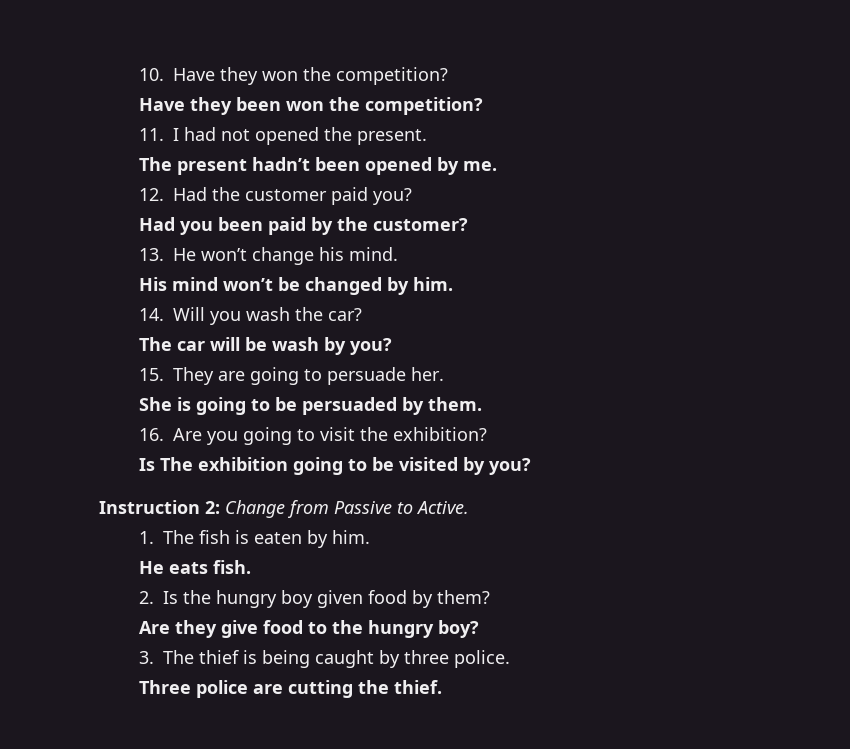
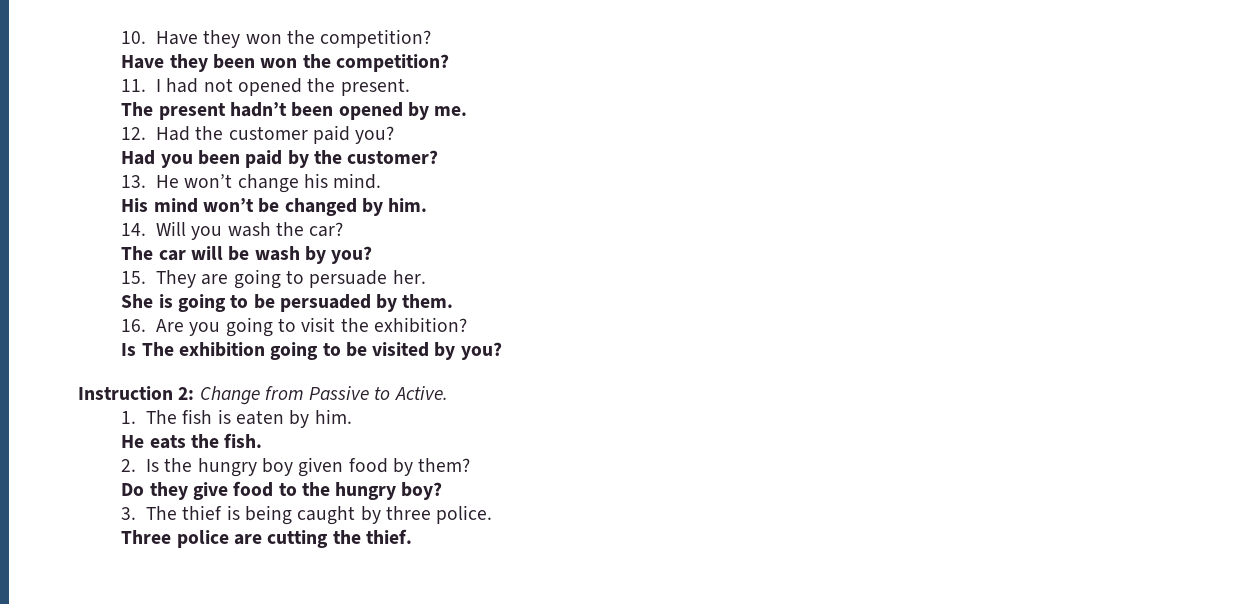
- He eats fish.
+ He eats the fish.
- Are they give food to the hungry boy?
+ Do they give food to the hungry boy?

